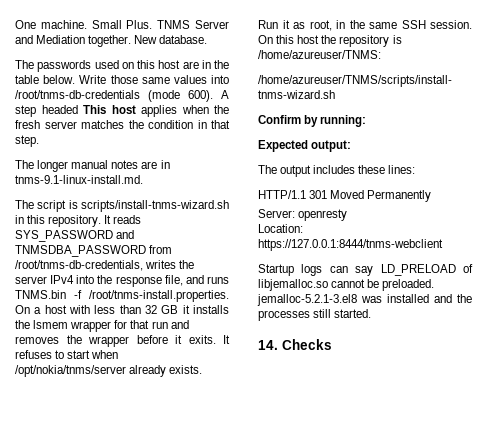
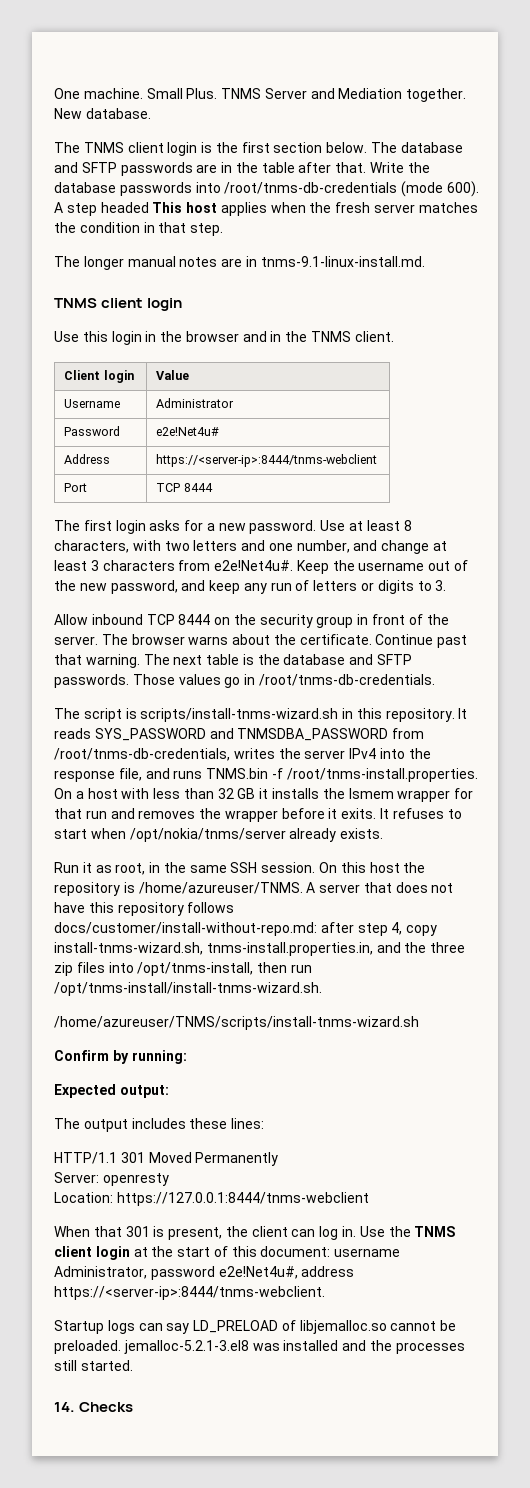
- The passwords used on this host are in the table below. Write those same values into /root/tnms-db-credentials (mode 600).
+ The TNMS client login is the first section below. The database and SFTP passwords are in the table after that. Write the database passwords into /root/tnms-db-credentials (mode 600).
  The longer manual notes are in tnms-9.1-linux-install.md.
+ TNMS client login
+ Use this login in the browser and in the TNMS client.
+ Client login | Value
+ Username | Administrator
+ Password | e2e!Net4u#
+ Address | https://<server-ip>:8444/tnms-webclient
+ Port | TCP 8444
+ The first login asks for a new password. Use at least 8 characters, with two letters and one number, and change at least 3 characters from e2e!Net4u#. Keep the username out of the new password, and keep any run of letters or digits to 3.
+ Allow inbound TCP 8444 on the security group in front of the server. The browser warns about the certificate. Continue past that warning. The next table is the database and SFTP passwords. Those values go in /root/tnms-db-credentials.
- On this host the repository is /home/azureuser/TNMS:
+ On this host the repository is /home/azureuser/TNMS. A server that does not have this repository follows docs/customer/install-without-repo.md: after step 4, copy install-tnms-wizard.sh, tnms-install.properties.in, and the three zip files into /opt/tnms-install, then run /opt/tnms-install/install-tnms-wizard.sh.
+ When that 301 is present, the client can log in. Use the TNMS client login at the start of this document: username Administrator, password e2e!Net4u#, address https://<server-ip>:8444/tnms-webclient.

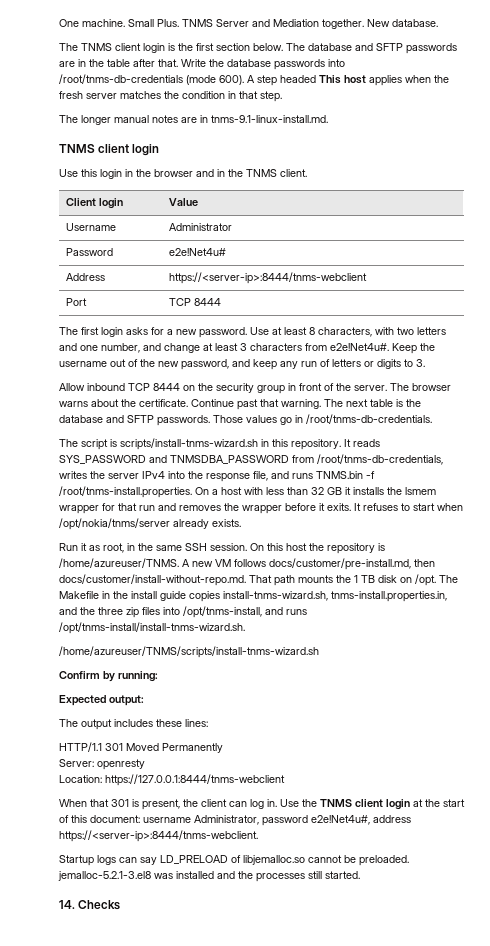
- A server that does not have this repository follows docs/customer/install-without-repo.md: after step 4, copy install-tnms-wizard.sh, tnms-install.properties.in, and the three zip files into /opt/tnms-install, then run /opt/tnms-install/install-tnms-wizard.sh.
+ A new VM follows docs/customer/pre-install.md, then docs/customer/install-without-repo.md. That path mounts the 1 TB disk on /opt. The Makefile in the install guide copies install-tnms-wizard.sh, tnms-install.properties.in, and the three zip files into /opt/tnms-install, and runs /opt/tnms-install/install-tnms-wizard.sh.

